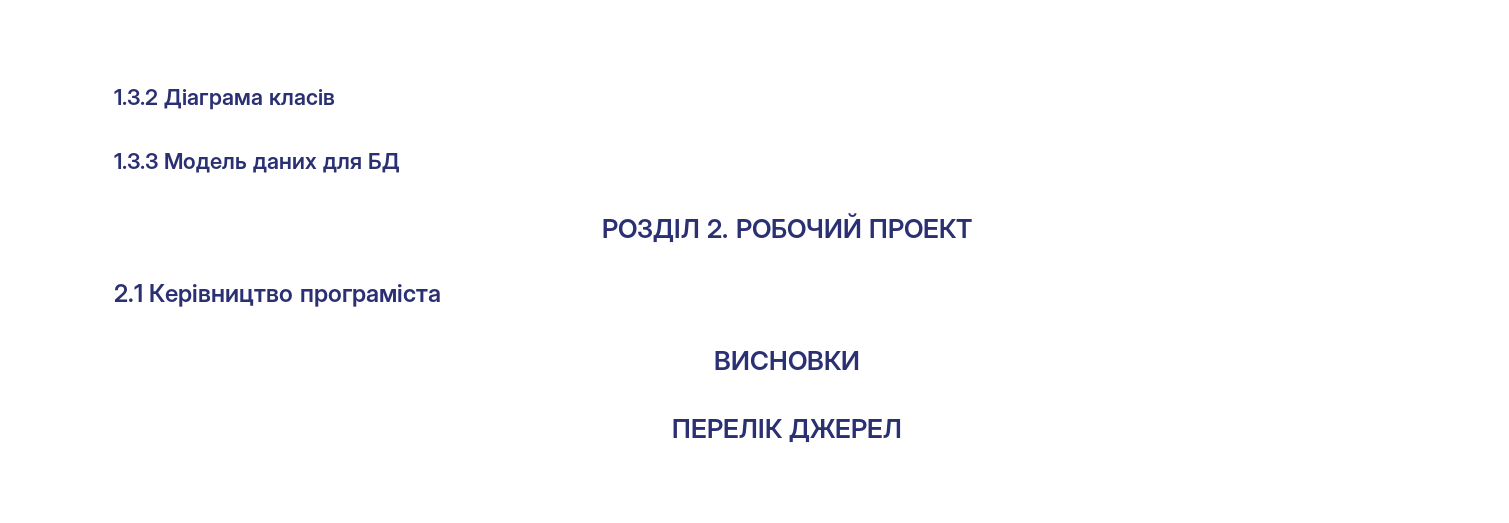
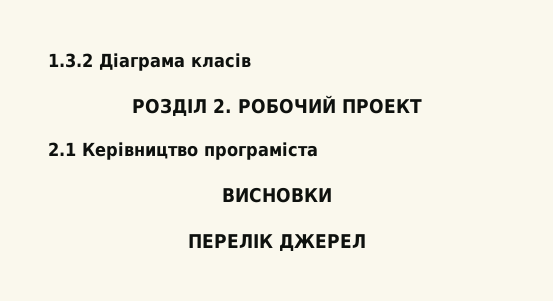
- 1.3.3 Модель даних для БД

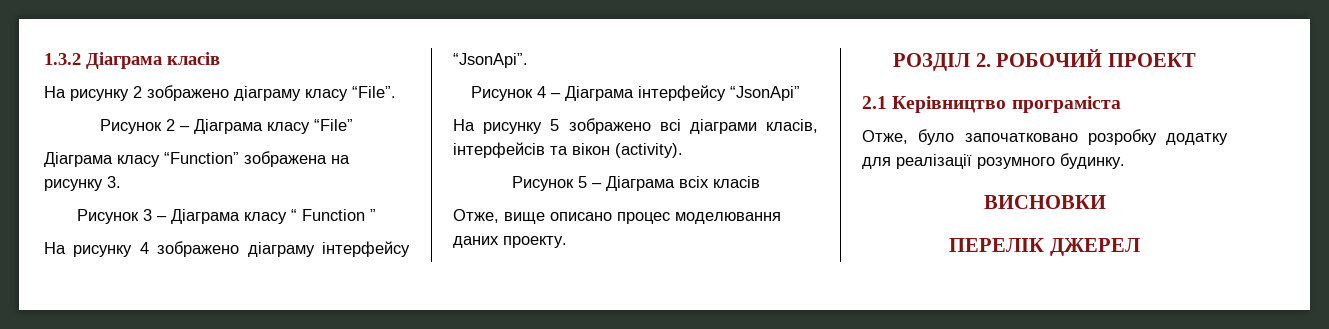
+ На рисунку 2 зображено діаграму класу “File”.
+ Рисунок 2 – Діаграма класу “File”
+ Діаграма класу “Function” зображена на рисунку 3.
+ Рисунок 3 – Діаграма класу “ Function ”
+ На рисунку 4 зображено діаграму інтерфейсу “JsonApi”.
+ Рисунок 4 – Діаграма інтерфейсу “JsonApi”
+ На рисунку 5 зображено всі діаграми класів, інтерфейсів та вікон (activity).
+ Рисунок 5 – Діаграма всіх класів
+ Отже, вище описано процес моделювання даних проекту.
+ Отже, було започатковано розробку додатку для реалізації розумного будинку.

